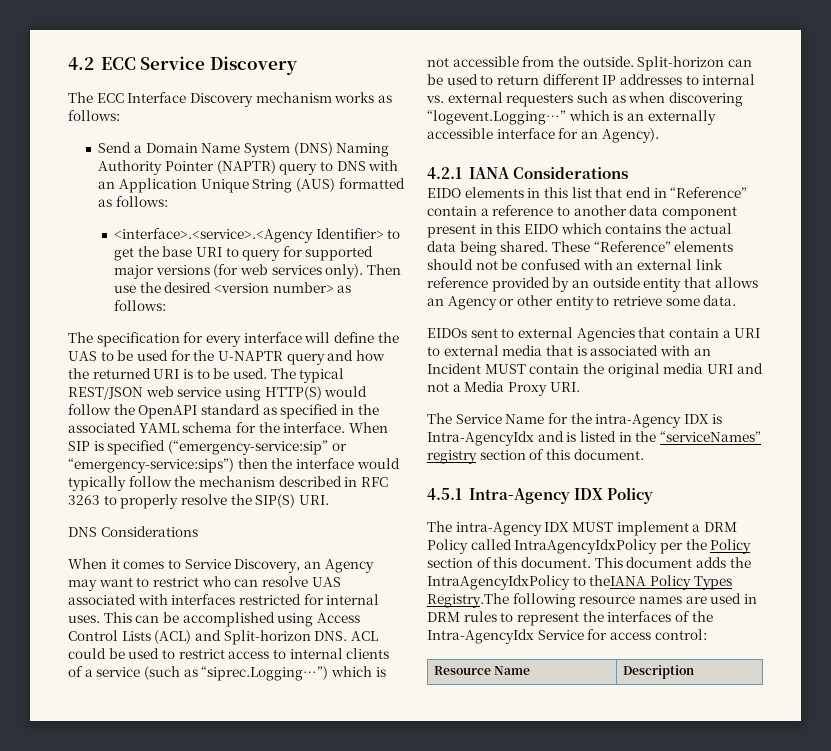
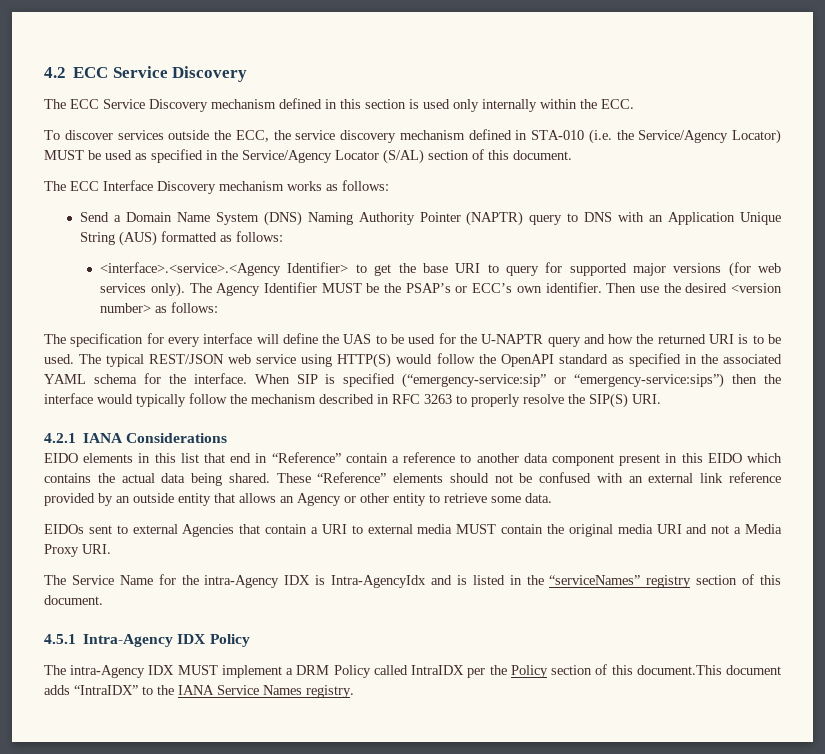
+ The ECC Service Discovery mechanism defined in this section is used only internally within the ECC.
+ To discover services outside the ECC, the service discovery mechanism defined in STA-010 (i.e. the Service/Agency Locator) MUST be used as specified in the Service/Agency Locator (S/AL) section of this document.
+ The Agency Identifier MUST be the PSAP’s or ECC’s own identifier.
- DNS Considerations
- When it comes to Service Discovery, an Agency may want to restrict who can resolve UAS associated with interfaces restricted for internal uses. This can be accomplished using Access Control Lists (ACL) and Split-horizon DNS. ACL could be used to restrict access to internal clients of a service (such as “siprec.Logging…”) which is not accessible from the outside. Split-horizon can be used to return different IP addresses to internal vs. external requesters such as when discovering “logevent.Logging…” which is an externally accessible interface for an Agency).
- EIDOs sent to external Agencies that contain a URI to external media that is associated with an Incident MUST contain the original media URI and not a Media Proxy URI.
+ EIDOs sent to external Agencies that contain a URI to external media MUST contain the original media URI and not a Media Proxy URI.
- The intra-Agency IDX MUST implement a DRM Policy called IntraAgencyIdxPolicy per the Policy section of this document. This document adds the IntraAgencyIdxPolicy to theIANA Policy Types Registry.The following resource names are used in DRM rules to represent the interfaces of the Intra-AgencyIdx Service for access control:
- Resource Name | Description
+ The intra-Agency IDX MUST implement a DRM Policy called IntraIDX per the Policy section of this document.This document adds “IntraIDX” to the IANA Service Names registry.

